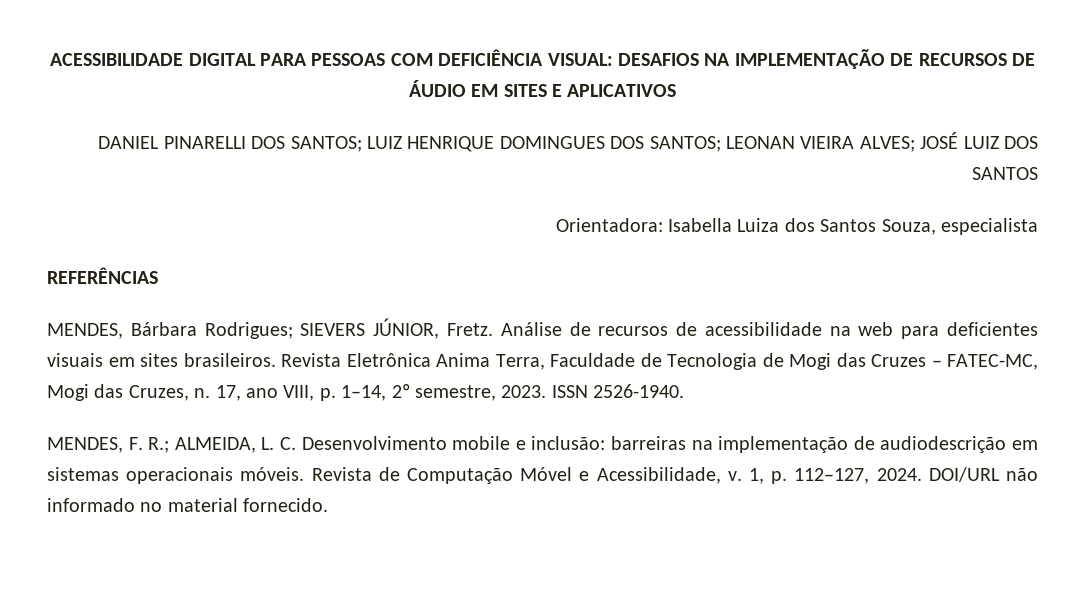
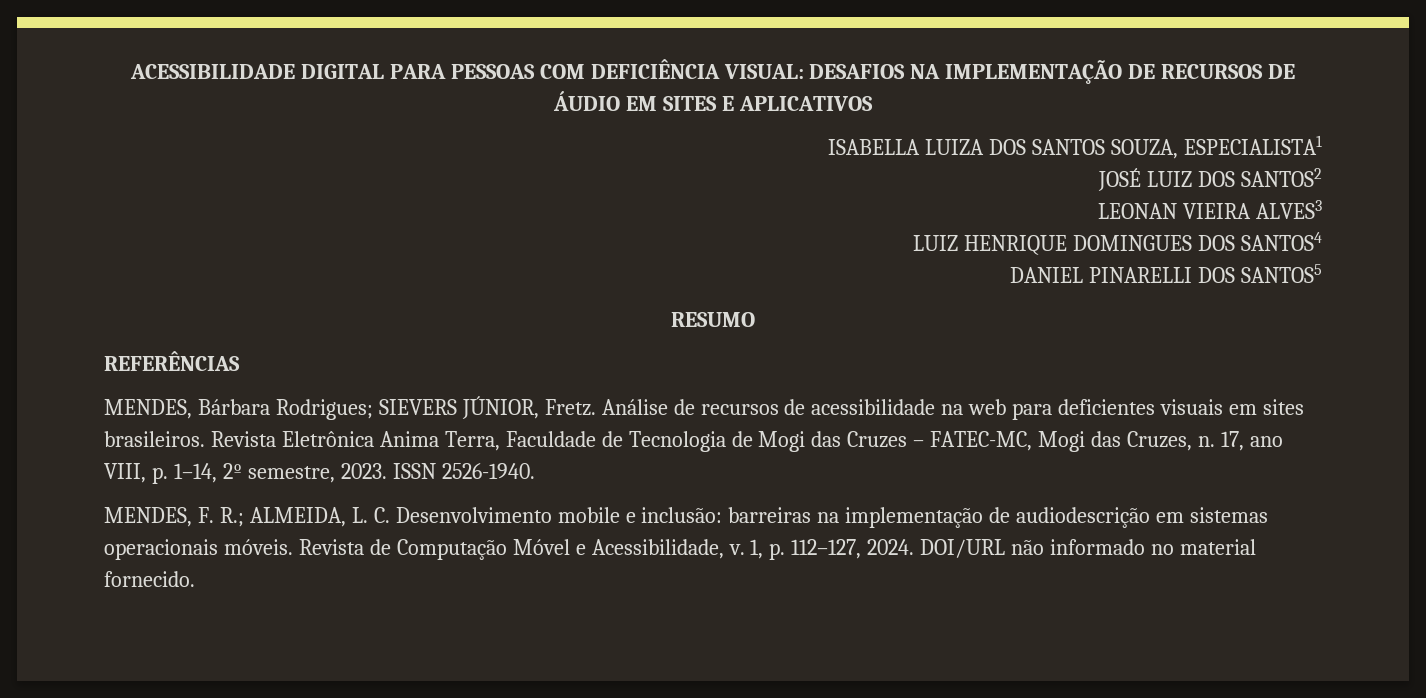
- DANIEL PINARELLI DOS SANTOS; LUIZ HENRIQUE DOMINGUES DOS SANTOS; LEONAN VIEIRA ALVES; JOSÉ LUIZ DOS SANTOS
- Orientadora: Isabella Luiza dos Santos Souza, especialista
+ ISABELLA LUIZA DOS SANTOS SOUZA, ESPECIALISTA1
+ JOSÉ LUIZ DOS SANTOS2
+ LEONAN VIEIRA ALVES3
+ LUIZ HENRIQUE DOMINGUES DOS SANTOS4
+ DANIEL PINARELLI DOS SANTOS5
+ RESUMO

